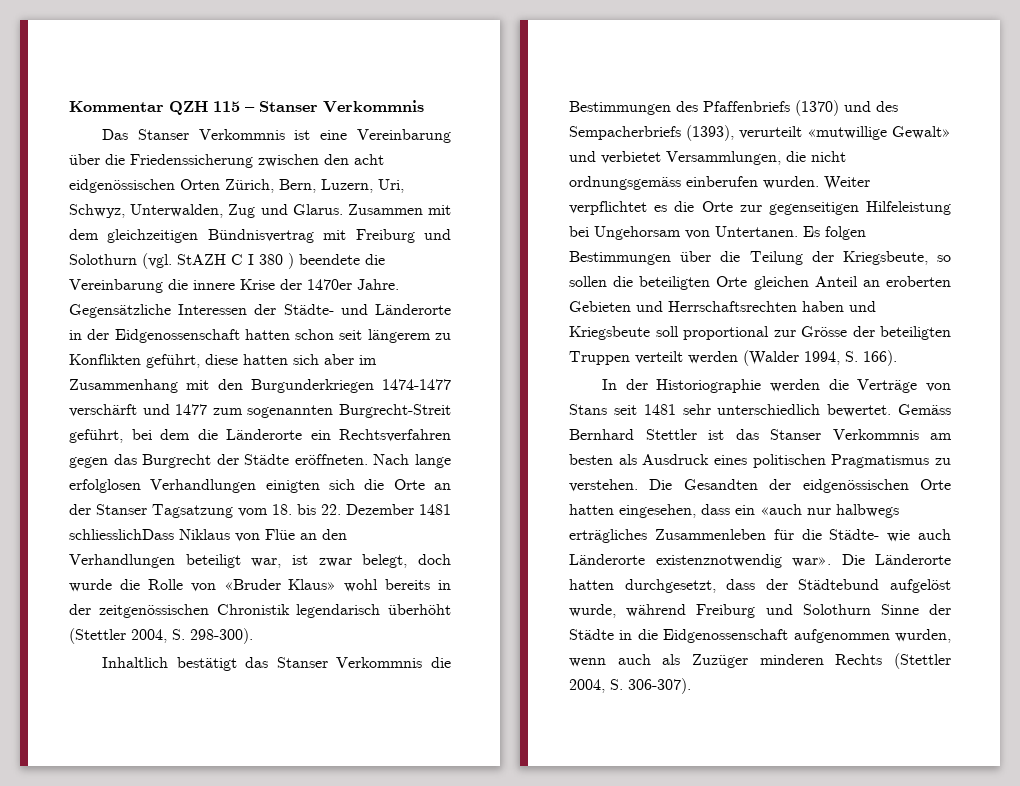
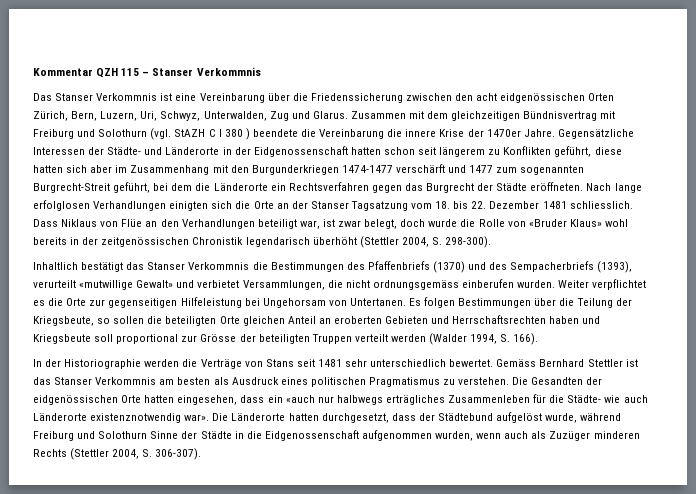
- Nach lange erfolglosen Verhandlungen einigten sich die Orte an der Stanser Tagsatzung vom 18. bis 22. Dezember 1481 schliesslichDass Niklaus von Flüe an den Verhandlungen beteiligt war, ist zwar belegt, doch wurde die Rolle von «Bruder Klaus» wohl bereits in der zeitgenössischen Chronistik legendarisch überhöht (Stettler 2004, S. 298-300).
+ Nach lange erfolglosen Verhandlungen einigten sich die Orte an der Stanser Tagsatzung vom 18. bis 22. Dezember 1481 schliesslich. Dass Niklaus von Flüe an den Verhandlungen beteiligt war, ist zwar belegt, doch wurde die Rolle von «Bruder Klaus» wohl bereits in der zeitgenössischen Chronistik legendarisch überhöht (Stettler 2004, S. 298-300).

